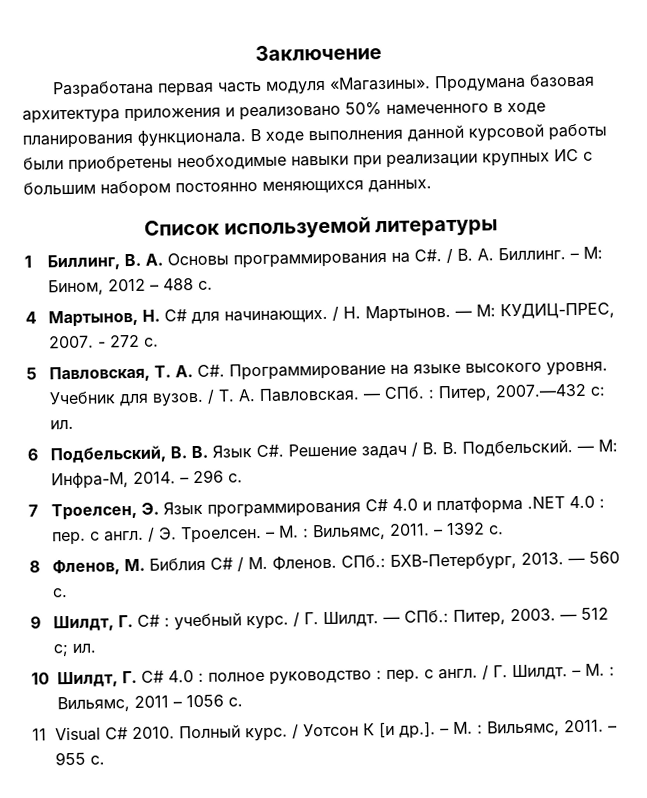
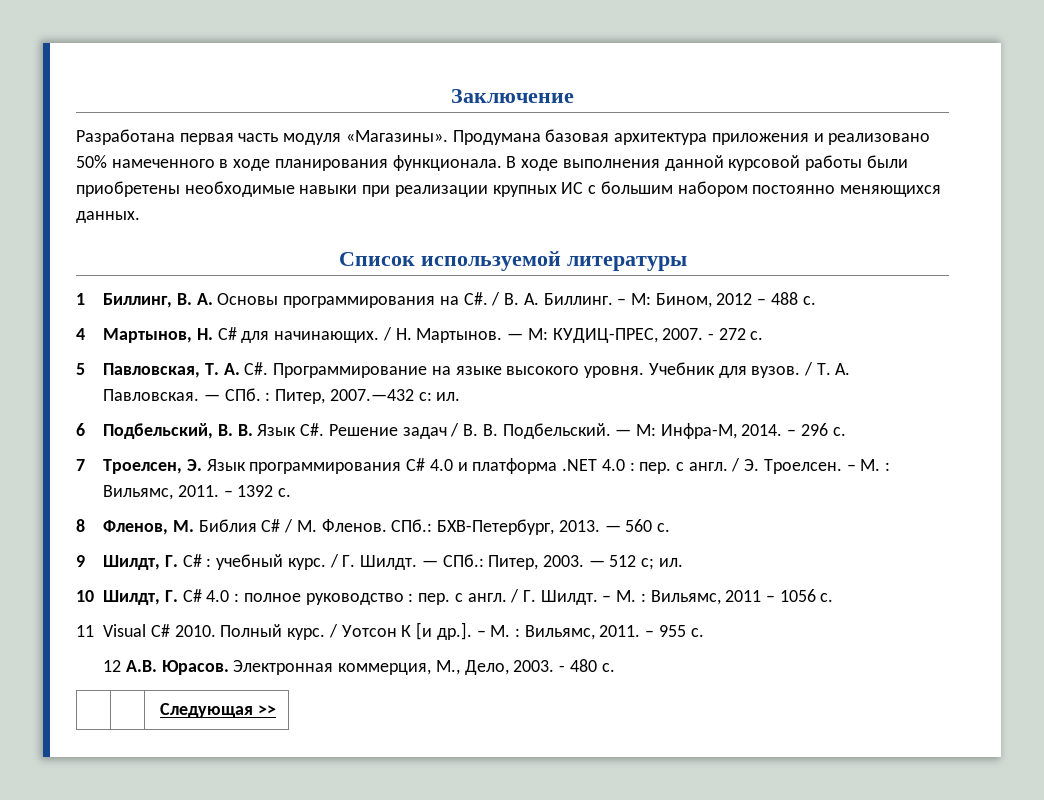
+ 12 А.В. Юрасов. Электронная коммерция, М., Дело, 2003. - 480 с.
+ | | Следующая >>

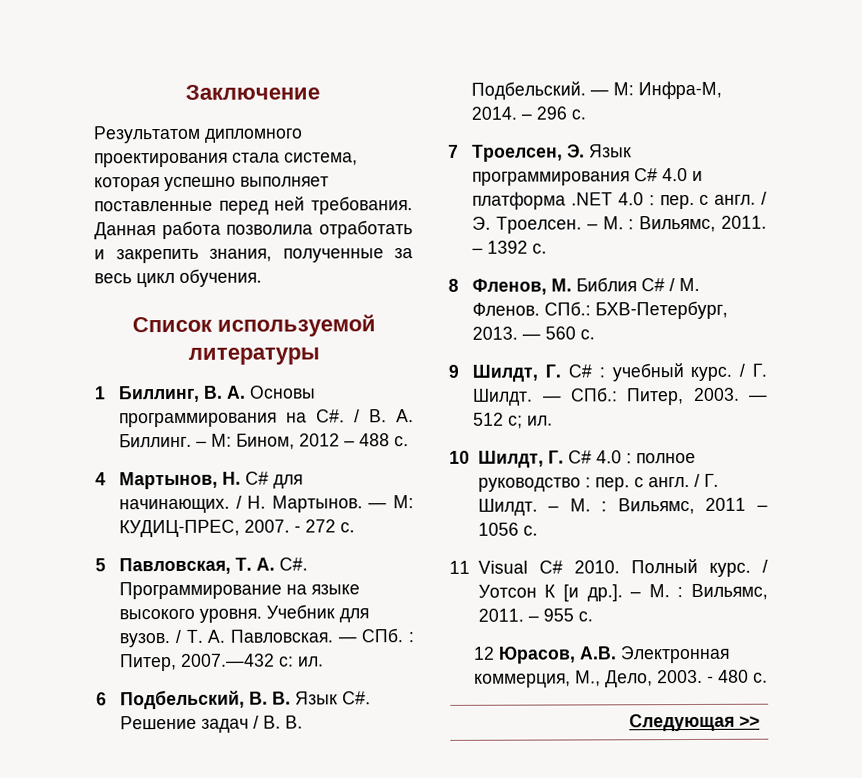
- Разработана первая часть модуля «Магазины». Продумана базовая архитектура приложения и реализовано 50% намеченного в ходе планирования функционала. В ходе выполнения данной курсовой работы были приобретены необходимые навыки при реализации крупных ИС с большим набором постоянно меняющихся данных.
+ Результатом дипломного проектирования стала система, которая успешно выполняет поставленные перед ней требования. Данная работа позволила отработать и закрепить знания, полученные за весь цикл обучения.
- 12 А.В. Юрасов. Электронная коммерция, М., Дело, 2003.
+ 12 Юрасов, А.В. Электронная коммерция, М., Дело, 2003.

